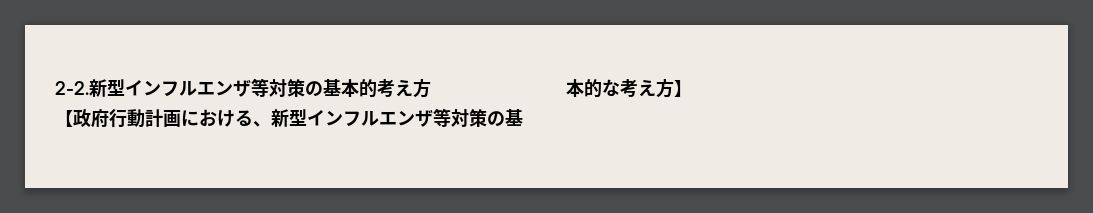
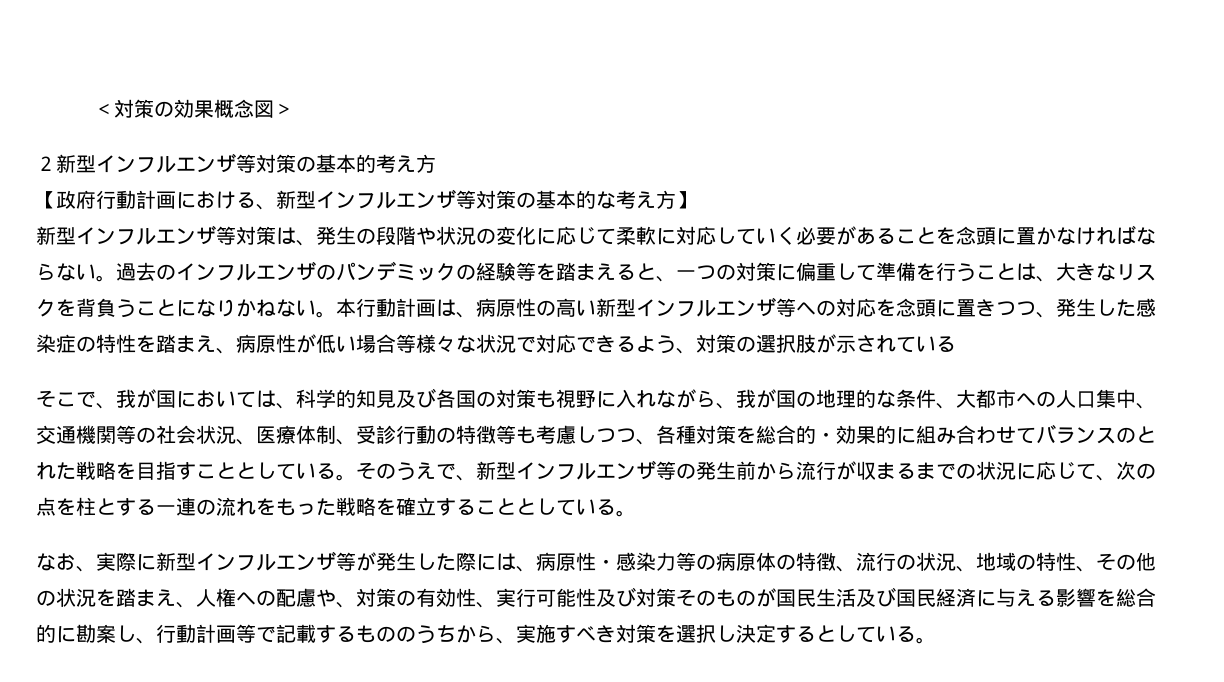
- 2-2.新型インフルエンザ等対策の基本的考え方
+ ＜対策の効果概念図＞
+ ２新型インフルエンザ等対策の基本的考え方
+ 新型インフルエンザ等対策は、発生の段階や状況の変化に応じて柔軟に対応していく必要があることを念頭に置かなければならない。過去のインフルエンザのパンデミックの経験等を踏まえると、一つの対策に偏重して準備を行うことは、大きなリスクを背負うことになりかねない。本行動計画は、病原性の高い新型インフルエンザ等への対応を念頭に置きつつ、発生した感染症の特性を踏まえ、病原性が低い場合等様々な状況で対応できるよう、対策の選択肢が示されている
+ そこで、我が国においては、科学的知見及び各国の対策も視野に入れながら、我が国の地理的な条件、大都市への人口集中、交通機関等の社会状況、医療体制、受診行動の特徴等も考慮しつつ、各種対策を総合的・効果的に組み合わせてバランスのとれた戦略を目指すこととしている。そのうえで、新型インフルエンザ等の発生前から流行が収まるまでの状況に応じて、次の点を柱とする一連の流れをもった戦略を確立することとしている。
+ なお、実際に新型インフルエンザ等が発生した際には、病原性・感染力等の病原体の特徴、流行の状況、地域の特性、その他の状況を踏まえ、人権への配慮や、対策の有効性、実行可能性及び対策そのものが国民生活及び国民経済に与える影響を総合的に勘案し、行動計画等で記載するもののうちから、実施すべき対策を選択し決定するとしている。

